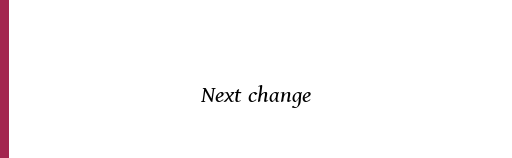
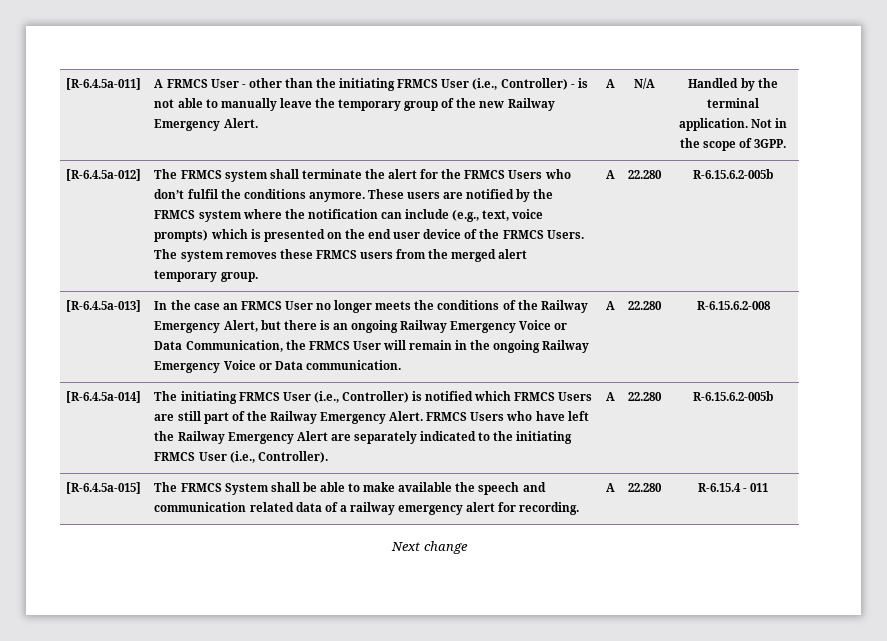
+ [R-6.4.5a-011] | A FRMCS User - other than the initiating FRMCS User (i.e., Controller) - is not able to manually leave the temporary group of the new Railway Emergency Alert. | A | N/A | Handled by the terminal application. Not in the scope of 3GPP.
+ [R-6.4.5a-012] | The FRMCS system shall terminate the alert for the FRMCS Users who don’t fulfil the conditions anymore. These users are notified by the FRMCS system where the notification can include (e.g., text, voice prompts) which is presented on the end user device of the FRMCS Users. The system removes these FRMCS users from the merged alert temporary group. | A | 22.280 | R-6.15.6.2-005b
+ [R-6.4.5a-013] | In the case an FRMCS User no longer meets the conditions of the Railway Emergency Alert, but there is an ongoing Railway Emergency Voice or Data Communication, the FRMCS User will remain in the ongoing Railway Emergency Voice or Data communication. | A | 22.280 | R-6.15.6.2-008
+ [R-6.4.5a-014] | The initiating FRMCS User (i.e., Controller) is notified which FRMCS Users are still part of the Railway Emergency Alert. FRMCS Users who have left the Railway Emergency Alert are separately indicated to the initiating FRMCS User (i.e., Controller). | A | 22.280 | R-6.15.6.2-005b
+ [R-6.4.5a-015] | The FRMCS System shall be able to make available the speech and communication related data of a railway emergency alert for recording. | A | 22.280 | R-6.15.4 - 011

